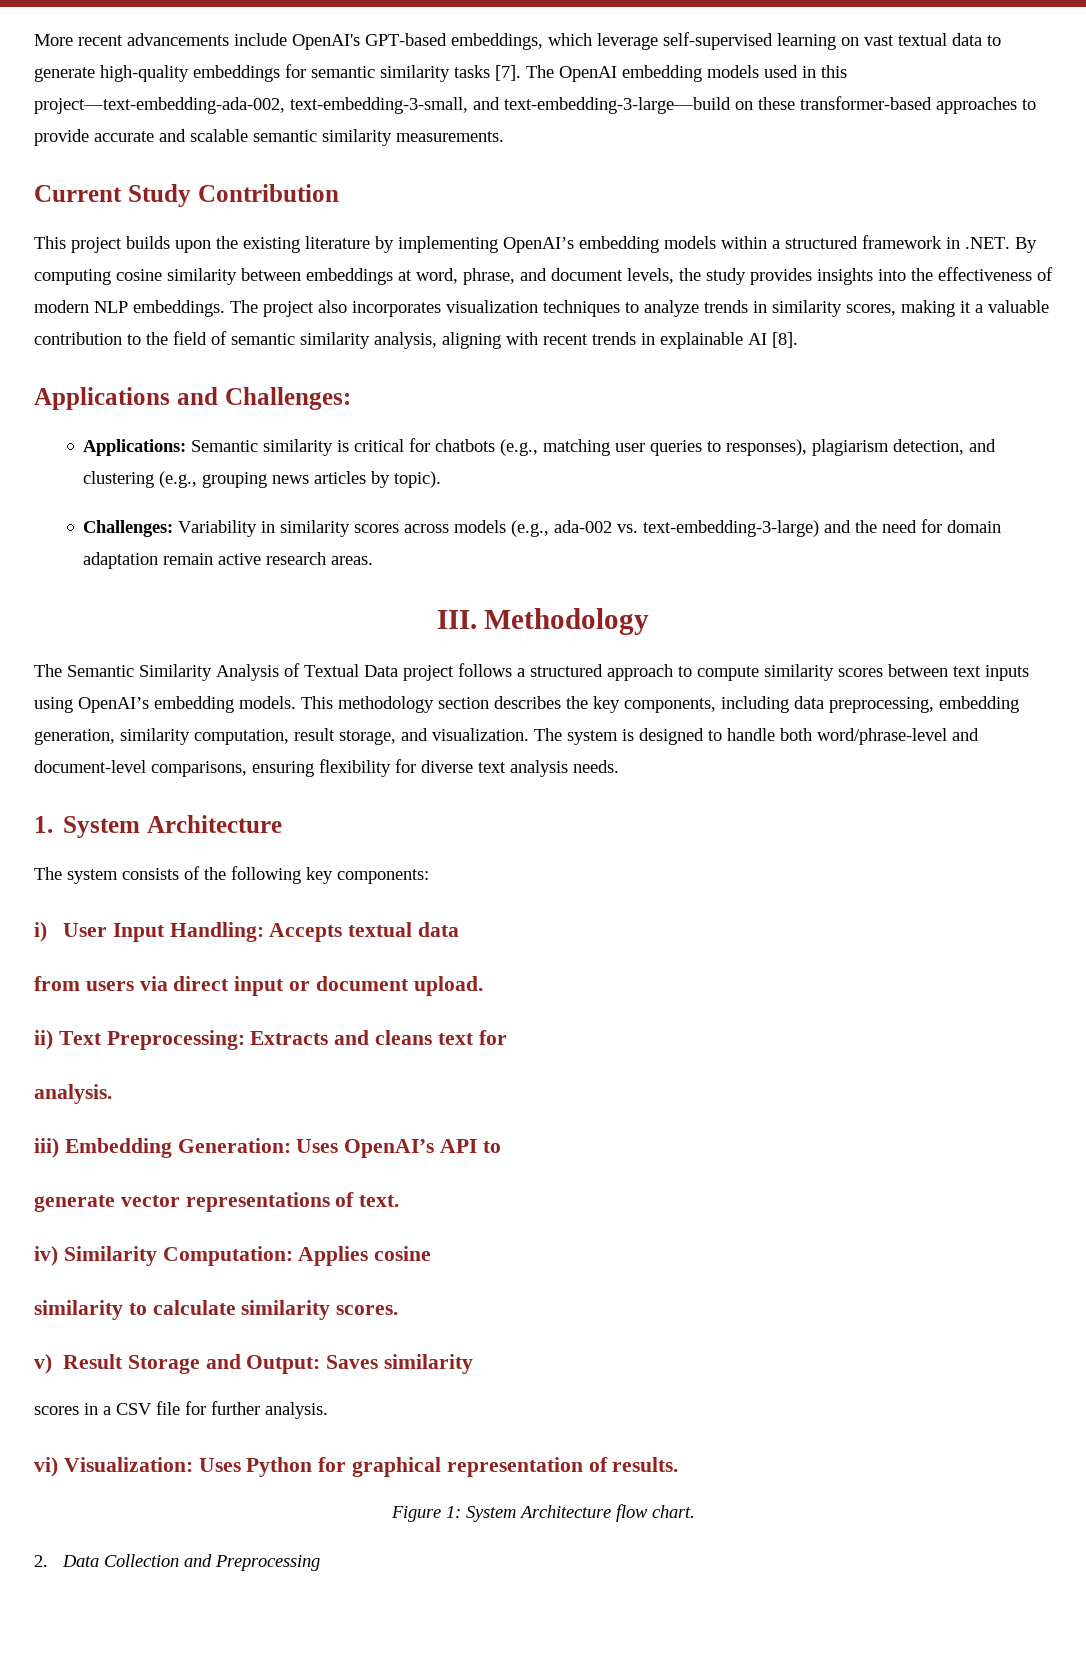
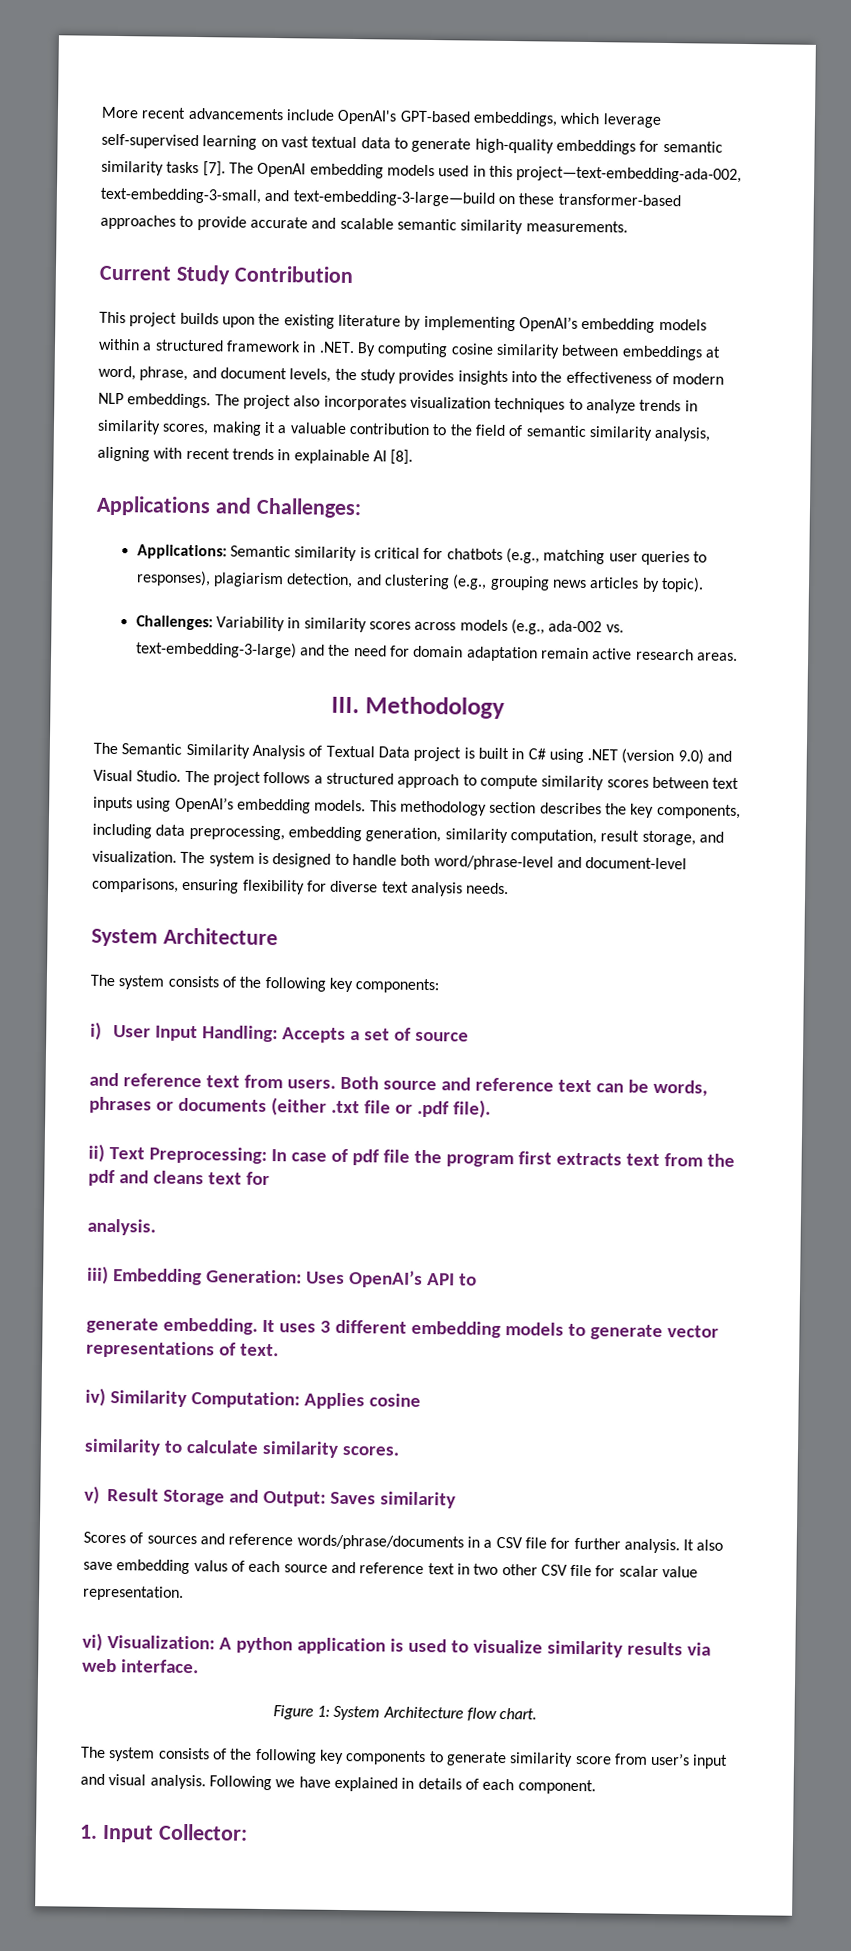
- The Semantic Similarity Analysis of Textual Data project follows a structured approach to compute similarity scores between text inputs using OpenAI’s embedding models.
+ The Semantic Similarity Analysis of Textual Data project is built in C# using .NET (version 9.0) and Visual Studio. The project follows a structured approach to compute similarity scores between text inputs using OpenAI’s embedding models.
  The system is designed to handle both word/phrase-level and document-level comparisons, ensuring flexibility for diverse text analysis needs.
- 1. System Architecture
+ System Architecture
- i) User Input Handling: Accepts textual data
- from users via direct input or document upload.
- ii) Text Preprocessing: Extracts and cleans text for
+ i) User Input Handling: Accepts a set of source
+ and reference text from users. Both source and reference text can be words, phrases or documents (either .txt file or .pdf file).
+ ii) Text Preprocessing: In case of pdf file the program first extracts text from the pdf and cleans text for
- generate vector representations of text.
+ generate embedding. It uses 3 different embedding models to generate vector representations of text.
- scores in a CSV file for further analysis.
- vi) Visualization: Uses Python for graphical representation of results.
+ Scores of sources and reference words/phrase/documents in a CSV file for further analysis. It also save embedding valus of each source and reference text in two other CSV file for scalar value representation.
+ vi) Visualization: A python application is used to visualize similarity results via web interface.
- 2. Data Collection and Preprocessing
+ The system consists of the following key components to generate similarity score from user’s input and visual analysis. Following we have explained in details of each component.
+ 1. Input Collector:

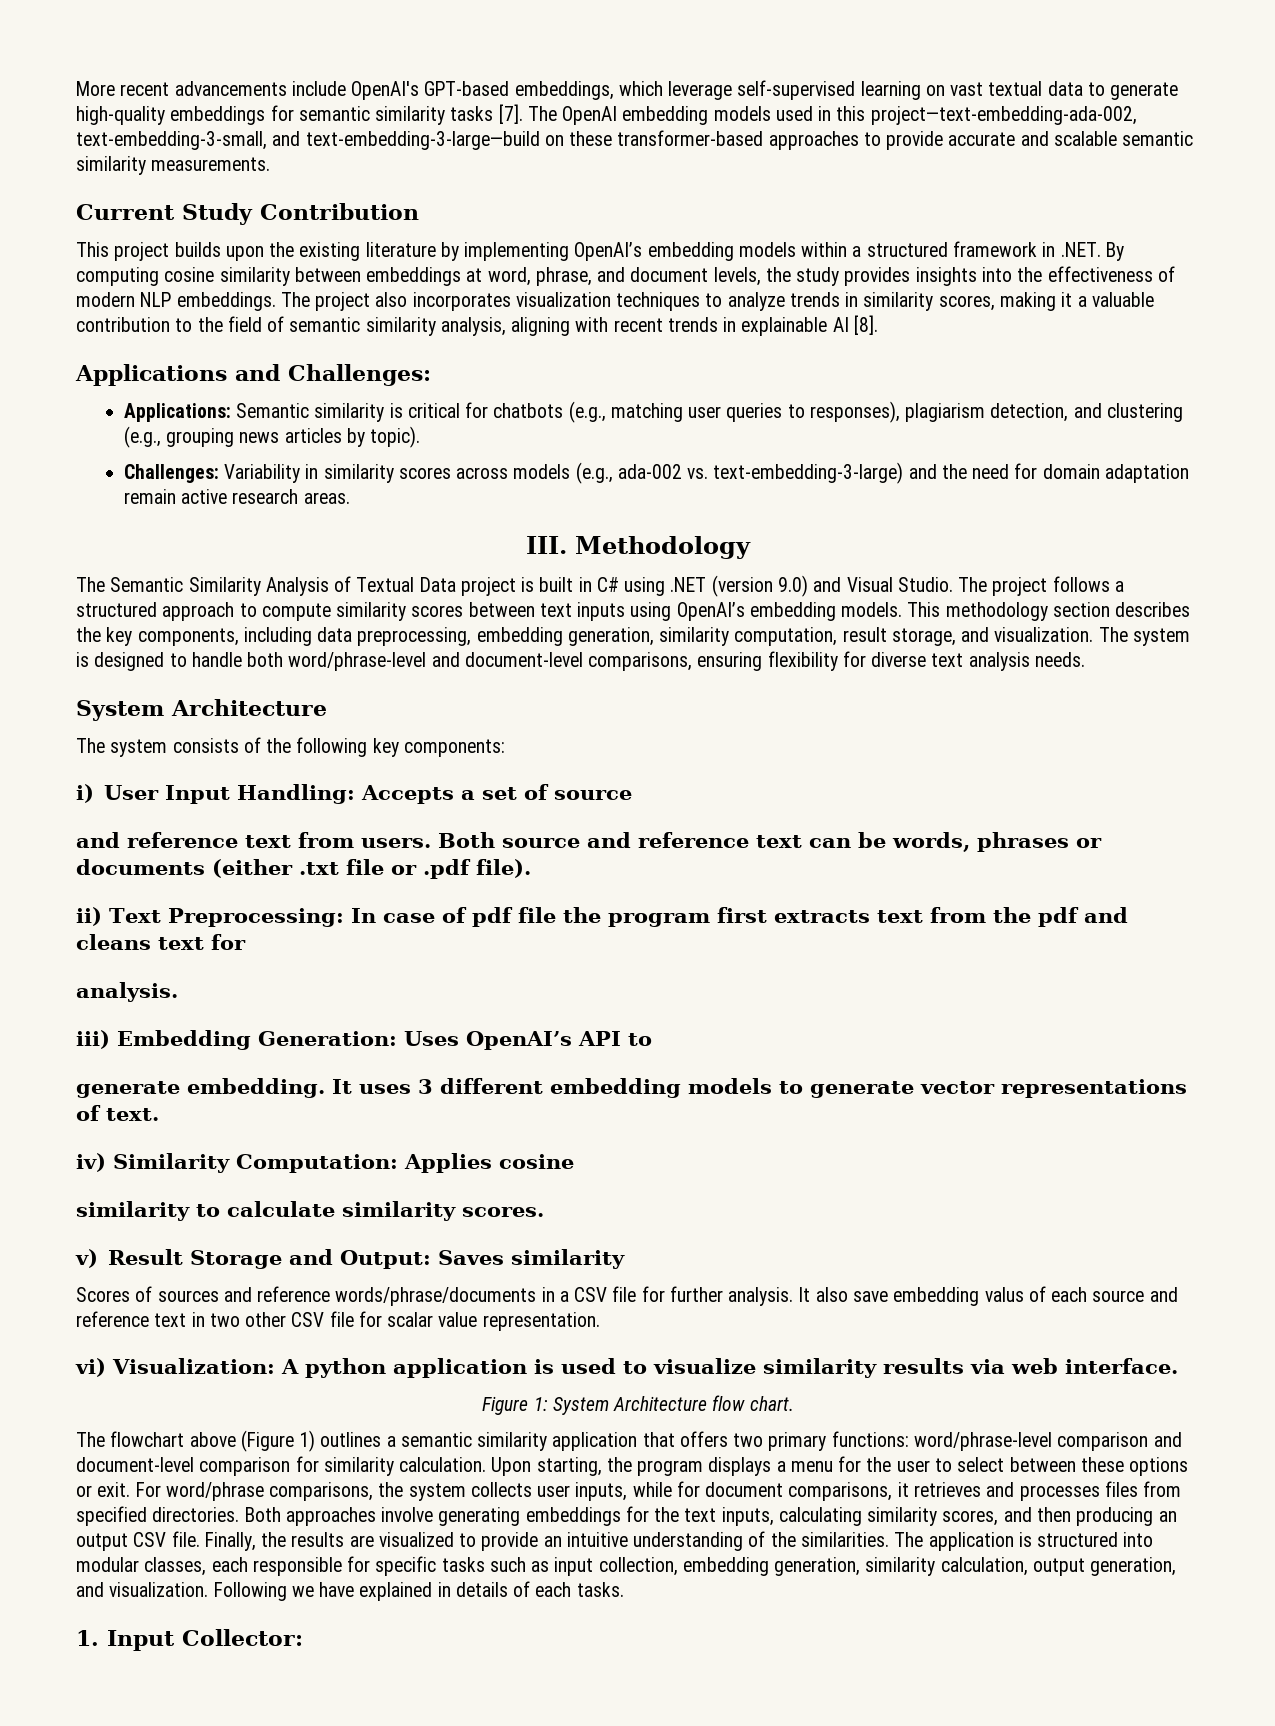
- The system consists of the following key components to generate similarity score from user’s input and visual analysis.
+ The flowchart above (Figure 1) outlines a semantic similarity application that offers two primary functions: word/phrase-level comparison and document-level comparison for similarity calculation. Upon starting, the program displays a menu for the user to select between these options or exit. For word/phrase comparisons, the system collects user inputs, while for document comparisons, it retrieves and processes files from specified directories. Both approaches involve generating embeddings for the text inputs, calculating similarity scores, and then producing an output CSV file. Finally, the results are visualized to provide an intuitive understanding of the similarities. The application is structured into modular classes, each responsible for specific tasks such as input collection, embedding generation, similarity calculation, output generation, and visualization.
- Following we have explained in details of each component.
+ Following we have explained in details of each tasks.

